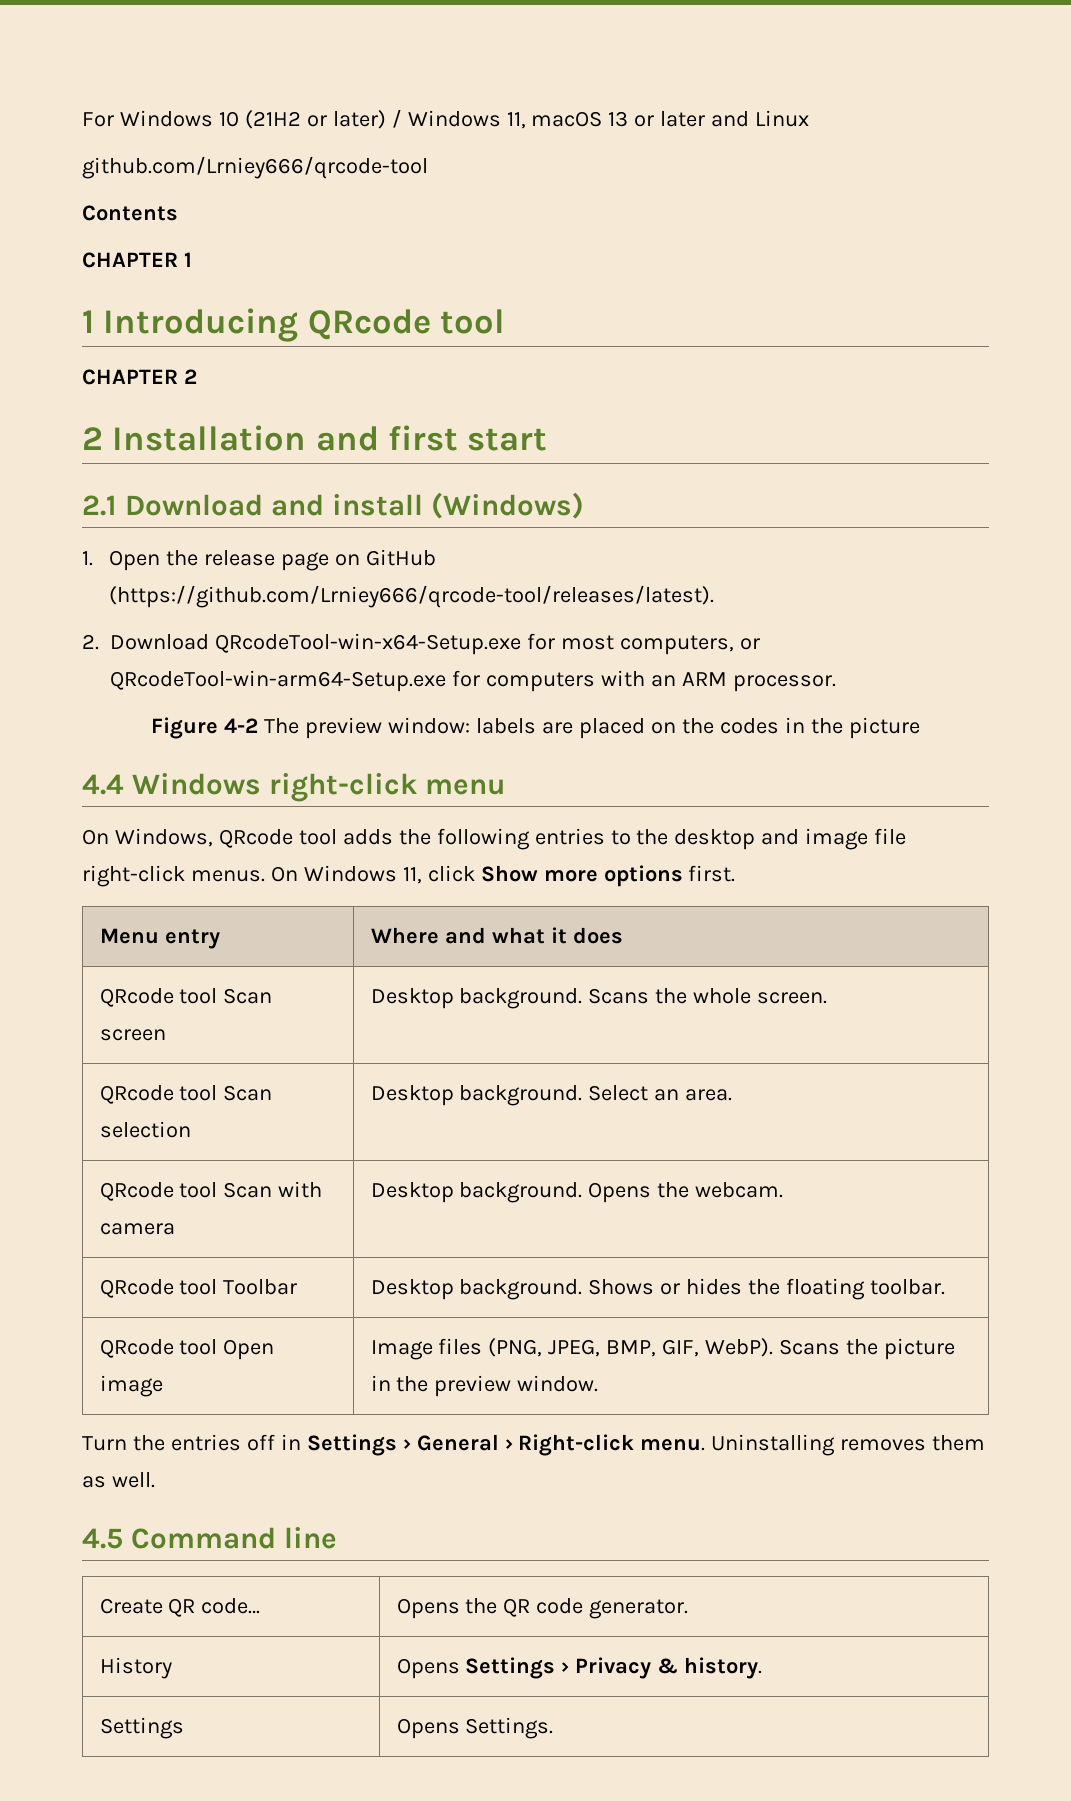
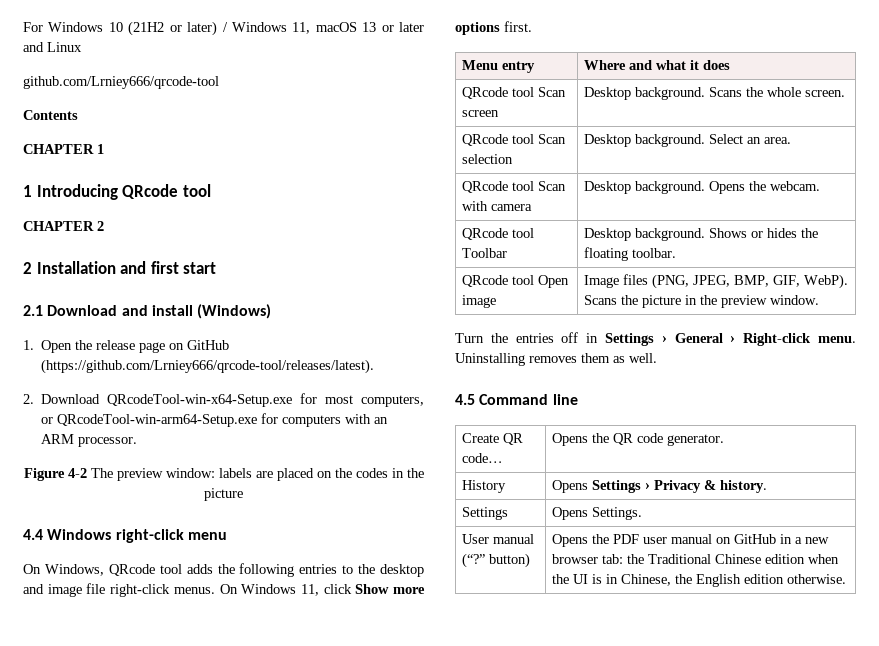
+ User manual (“?” button) | Opens the PDF user manual on GitHub in a new browser tab: the Traditional Chinese edition when the UI is in Chinese, the English edition otherwise.

